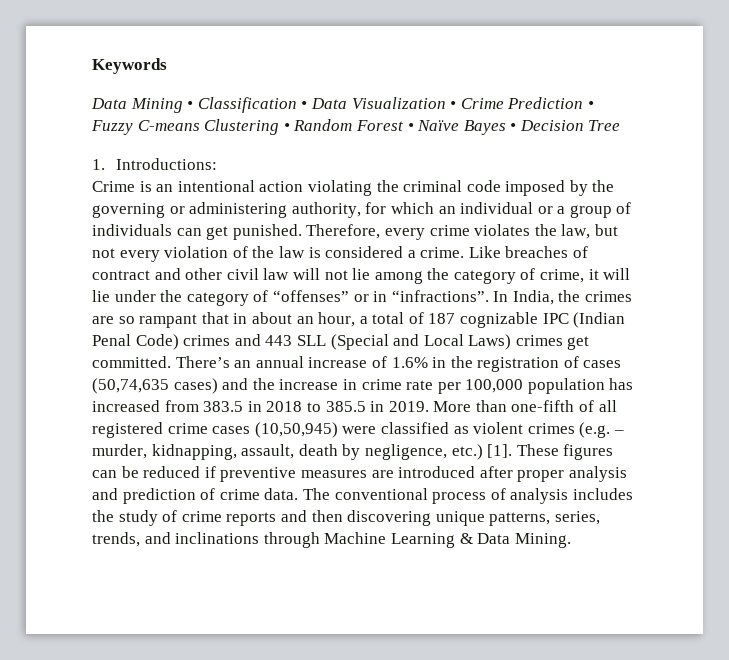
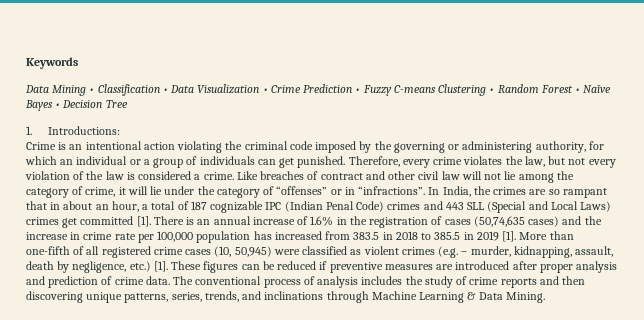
- In India, the crimes are so rampant that in about an hour, a total of 187 cognizable IPC (Indian Penal Code) crimes and 443 SLL (Special and Local Laws) crimes get committed. There’s an annual increase of 1.6% in the registration of cases (50,74,635 cases) and the increase in crime rate per 100,000 population has increased from 383.5 in 2018 to 385.5 in 2019.
+ In India, the crimes are so rampant that in about an hour, a total of 187 cognizable IPC (Indian Penal Code) crimes and 443 SLL (Special and Local Laws) crimes get committed [1]. There is an annual increase of 1.6% in the registration of cases (50,74,635 cases) and the increase in crime rate per 100,000 population has increased from 383.5 in 2018 to 385.5 in 2019 [1].
- More than one-fifth of all registered crime cases (10,50,945) were classified as violent crimes (e.g. – murder, kidnapping, assault, death by negligence, etc.) [1].
+ More than one-fifth of all registered crime cases (10, 50,945) were classified as violent crimes (e.g. – murder, kidnapping, assault, death by negligence, etc.) [1].

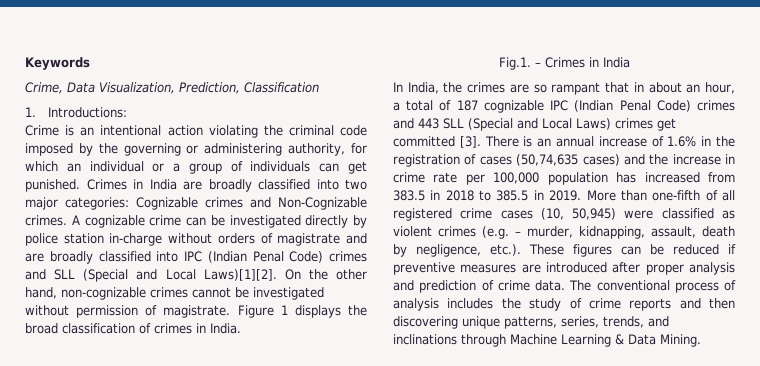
- Data Mining • Classification • Data Visualization • Crime Prediction • Fuzzy C-means Clustering • Random Forest • Naïve Bayes • Decision Tree
+ Crime, Data Visualization, Prediction, Classification
- Therefore, every crime violates the law, but not every violation of the law is considered a crime. Like breaches of contract and other civil law will not lie among the category of crime, it will lie under the category of “offenses” or in “infractions”. In India, the crimes are so rampant that in about an hour, a total of 187 cognizable IPC (Indian Penal Code) crimes and 443 SLL (Special and Local Laws) crimes get committed [1].
+ Crimes in India are broadly classified into two major categories: Cognizable crimes and Non-Cognizable crimes. A cognizable crime can be investigated directly by police station in-charge without orders of magistrate and are broadly classified into IPC (Indian Penal Code) crimes and SLL (Special and Local Laws)[1][2]. On the other hand, non-cognizable crimes cannot be investigated without permission of magistrate. Figure 1 displays the broad classification of crimes in India.
+ Fig.1. – Crimes in India
+ In India, the crimes are so rampant that in about an hour, a total of 187 cognizable IPC (Indian Penal Code) crimes and 443 SLL (Special and Local Laws) crimes get committed [3].
- There is an annual increase of 1.6% in the registration of cases (50,74,635 cases) and the increase in crime rate per 100,000 population has increased from 383.5 in 2018 to 385.5 in 2019 [1].
+ There is an annual increase of 1.6% in the registration of cases (50,74,635 cases) and the increase in crime rate per 100,000 population has increased from 383.5 in 2018 to 385.5 in 2019.
- More than one-fifth of all registered crime cases (10, 50,945) were classified as violent crimes (e.g. – murder, kidnapping, assault, death by negligence, etc.) [1]. These figures can be reduced if preventive measures are introduced after proper analysis and prediction of crime data.
+ More than one-fifth of all registered crime cases (10, 50,945) were classified as violent crimes (e.g. – murder, kidnapping, assault, death by negligence, etc.). These figures can be reduced if preventive measures are introduced after proper analysis and prediction of crime data.

